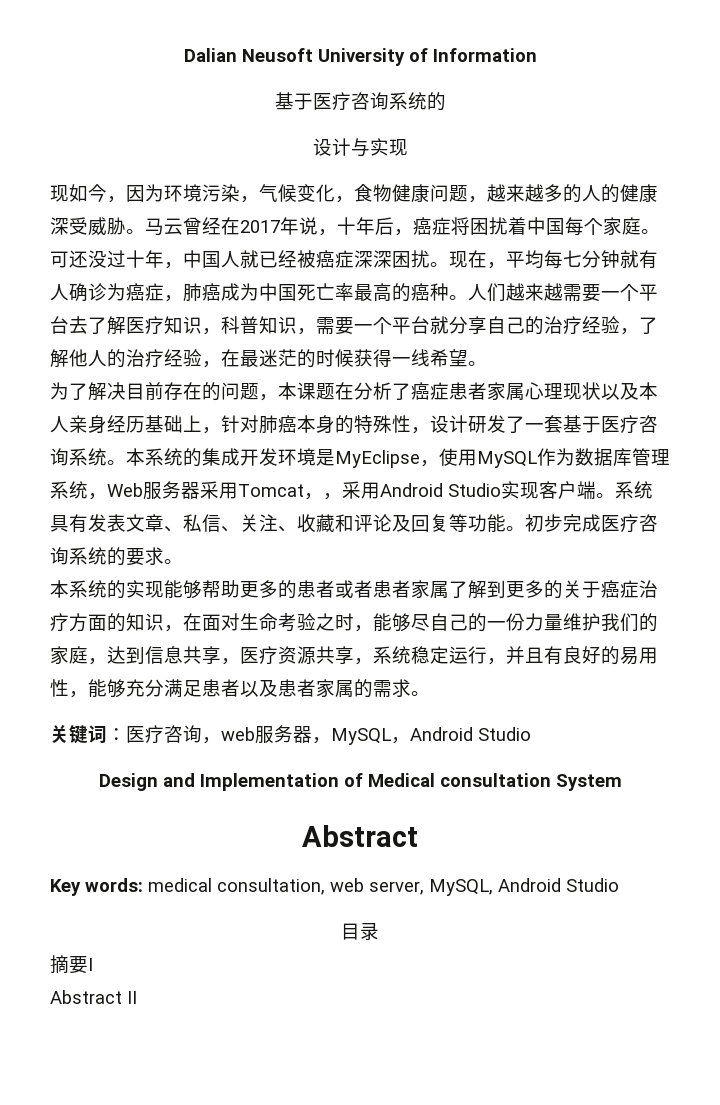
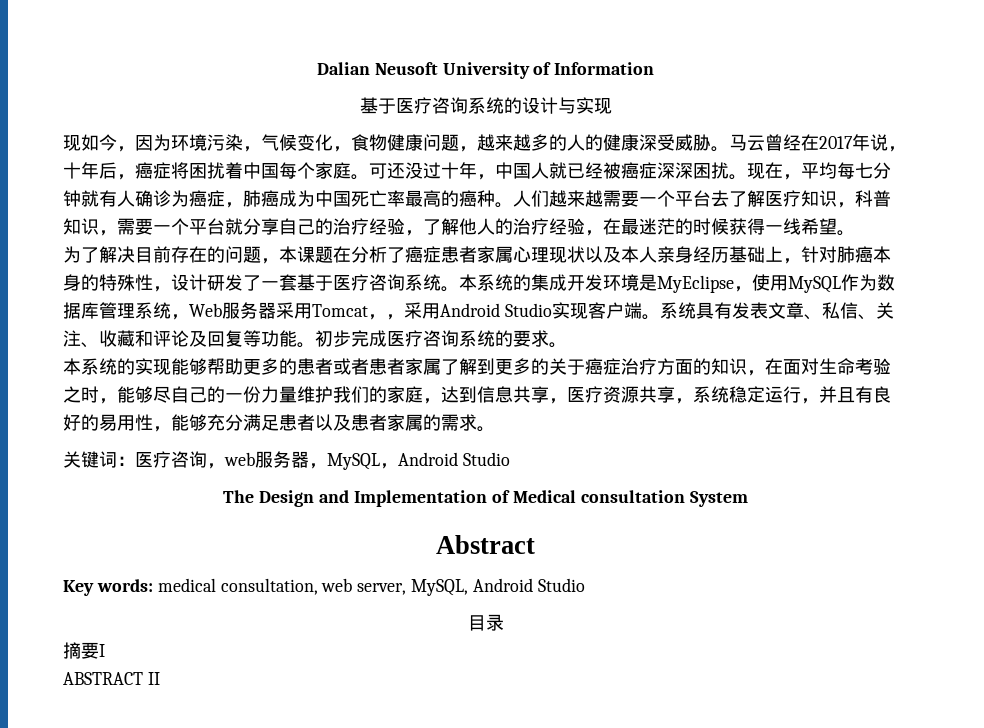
- 基于医疗咨询系统的
- 设计与实现
+ 基于医疗咨询系统的设计与实现
- Design and Implementation of Medical consultation System
+ The Design and Implementation of Medical consultation System
- Abstract II
+ ABSTRACT II

